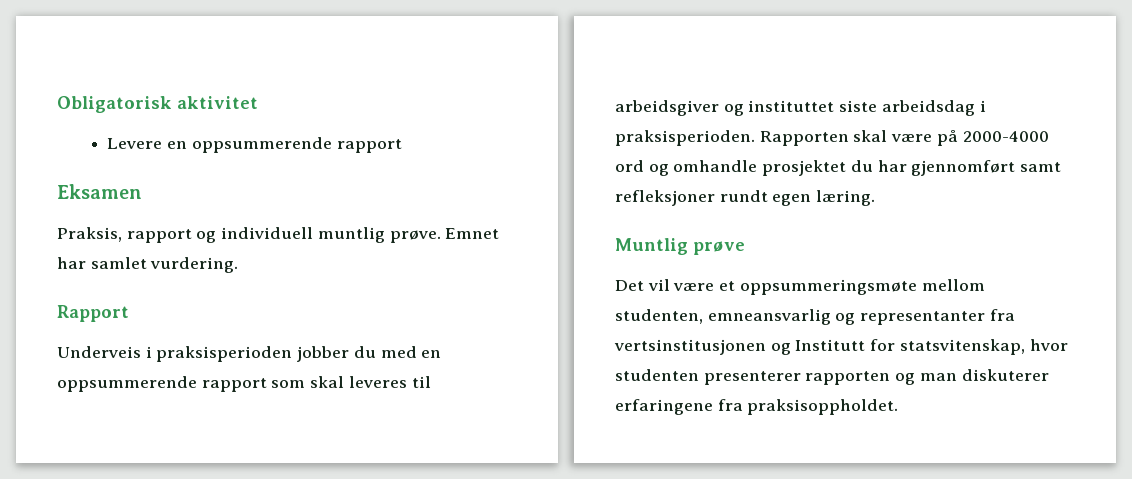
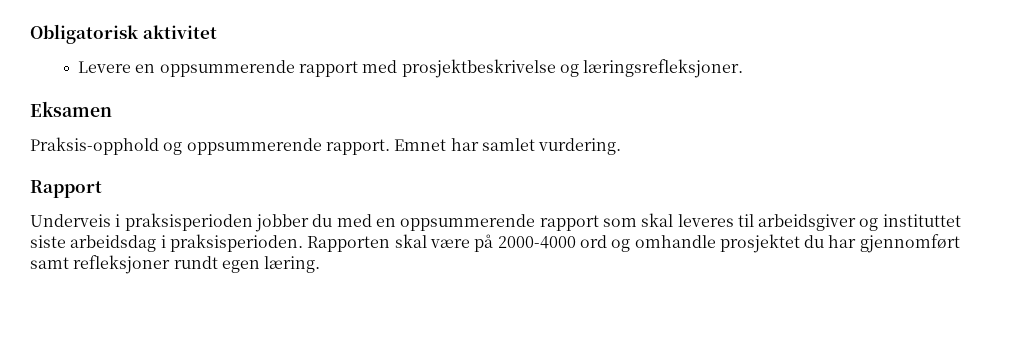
- Levere en oppsummerende rapport
+ Levere en oppsummerende rapport med prosjektbeskrivelse og læringsrefleksjoner.
  Eksamen
- Praksis, rapport og individuell muntlig prøve.
+ Praksis-opphold og oppsummerende rapport.
- Muntlig prøve
- Det vil være et oppsummeringsmøte mellom studenten, emneansvarlig og representanter fra vertsinstitusjonen og Institutt for statsvitenskap, hvor studenten presenterer rapporten og man diskuterer erfaringene fra praksisoppholdet.

